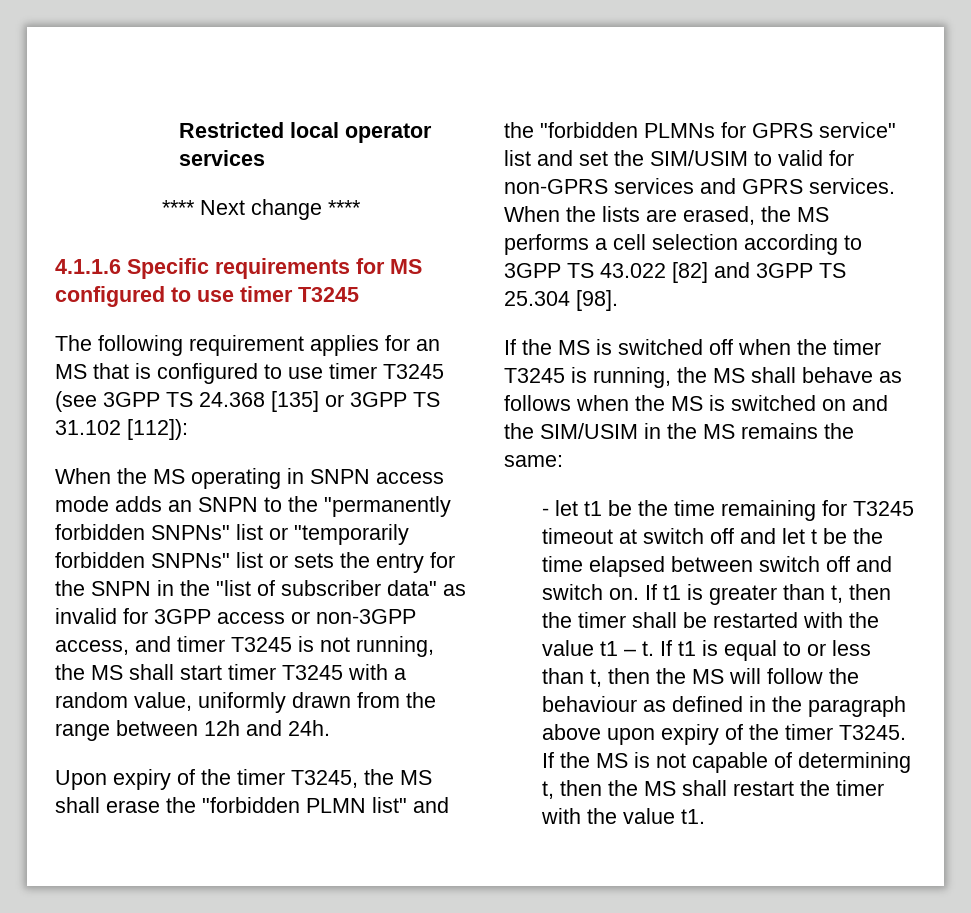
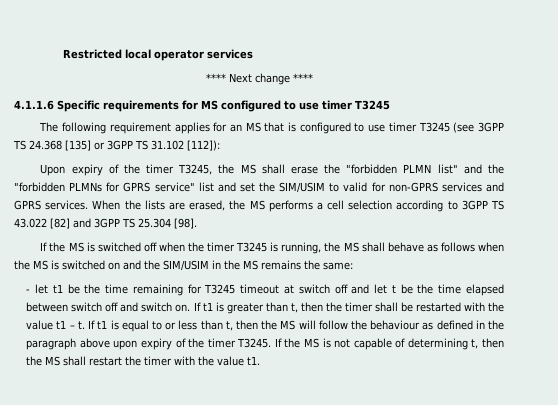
- When the MS operating in SNPN access mode adds an SNPN to the "permanently forbidden SNPNs" list or "temporarily forbidden SNPNs" list or sets the entry for the SNPN in the "list of subscriber data" as invalid for 3GPP access or non-3GPP access, and timer T3245 is not running, the MS shall start timer T3245 with a random value, uniformly drawn from the range between 12h and 24h.

